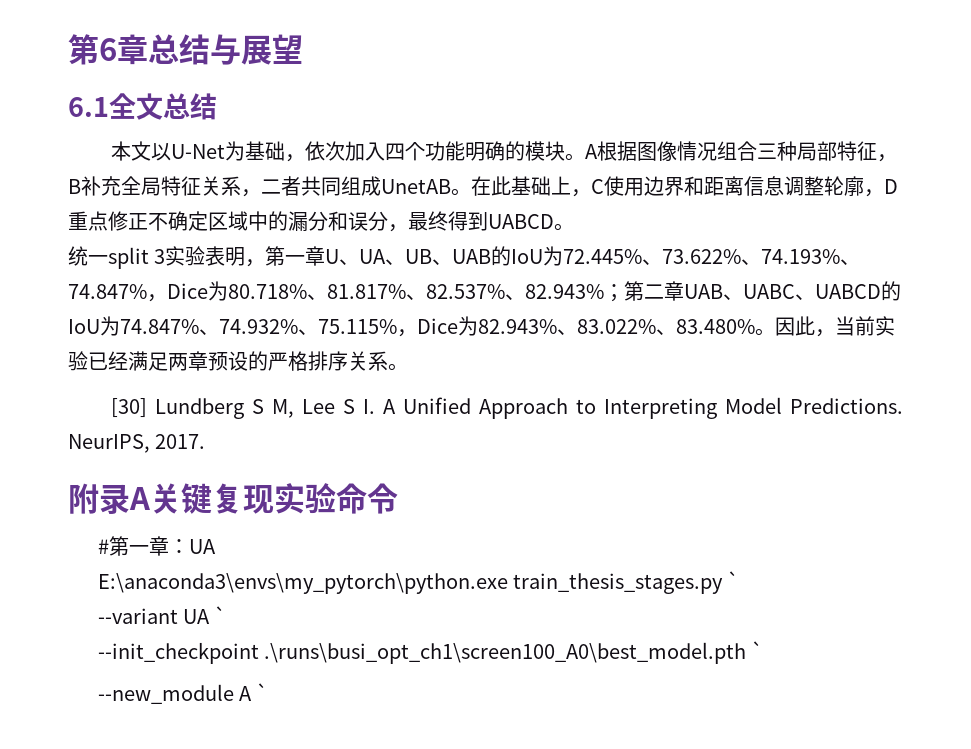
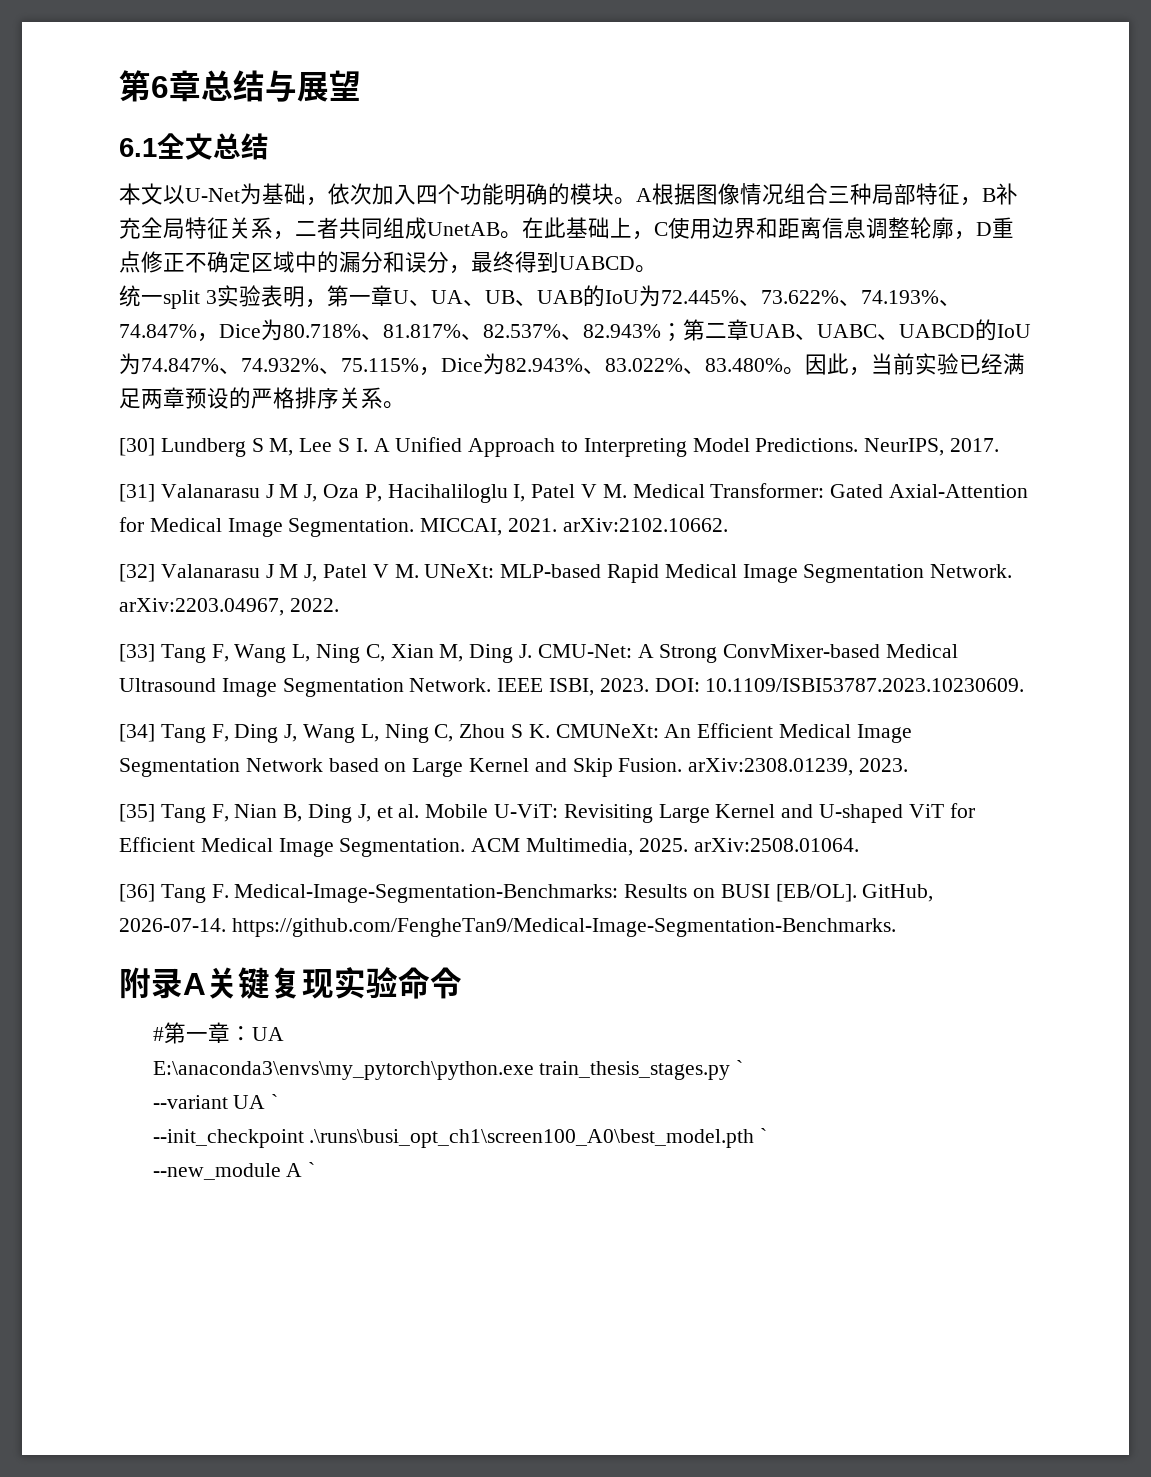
+ [31] Valanarasu J M J, Oza P, Hacihaliloglu I, Patel V M. Medical Transformer: Gated Axial-Attention for Medical Image Segmentation. MICCAI, 2021. arXiv:2102.10662.
+ [32] Valanarasu J M J, Patel V M. UNeXt: MLP-based Rapid Medical Image Segmentation Network. arXiv:2203.04967, 2022.
+ [33] Tang F, Wang L, Ning C, Xian M, Ding J. CMU-Net: A Strong ConvMixer-based Medical Ultrasound Image Segmentation Network. IEEE ISBI, 2023. DOI: 10.1109/ISBI53787.2023.10230609.
+ [34] Tang F, Ding J, Wang L, Ning C, Zhou S K. CMUNeXt: An Efficient Medical Image Segmentation Network based on Large Kernel and Skip Fusion. arXiv:2308.01239, 2023.
+ [35] Tang F, Nian B, Ding J, et al. Mobile U-ViT: Revisiting Large Kernel and U-shaped ViT for Efficient Medical Image Segmentation. ACM Multimedia, 2025. arXiv:2508.01064.
+ [36] Tang F. Medical-Image-Segmentation-Benchmarks: Results on BUSI [EB/OL]. GitHub, 2026-07-14. https://github.com/FengheTan9/Medical-Image-Segmentation-Benchmarks.

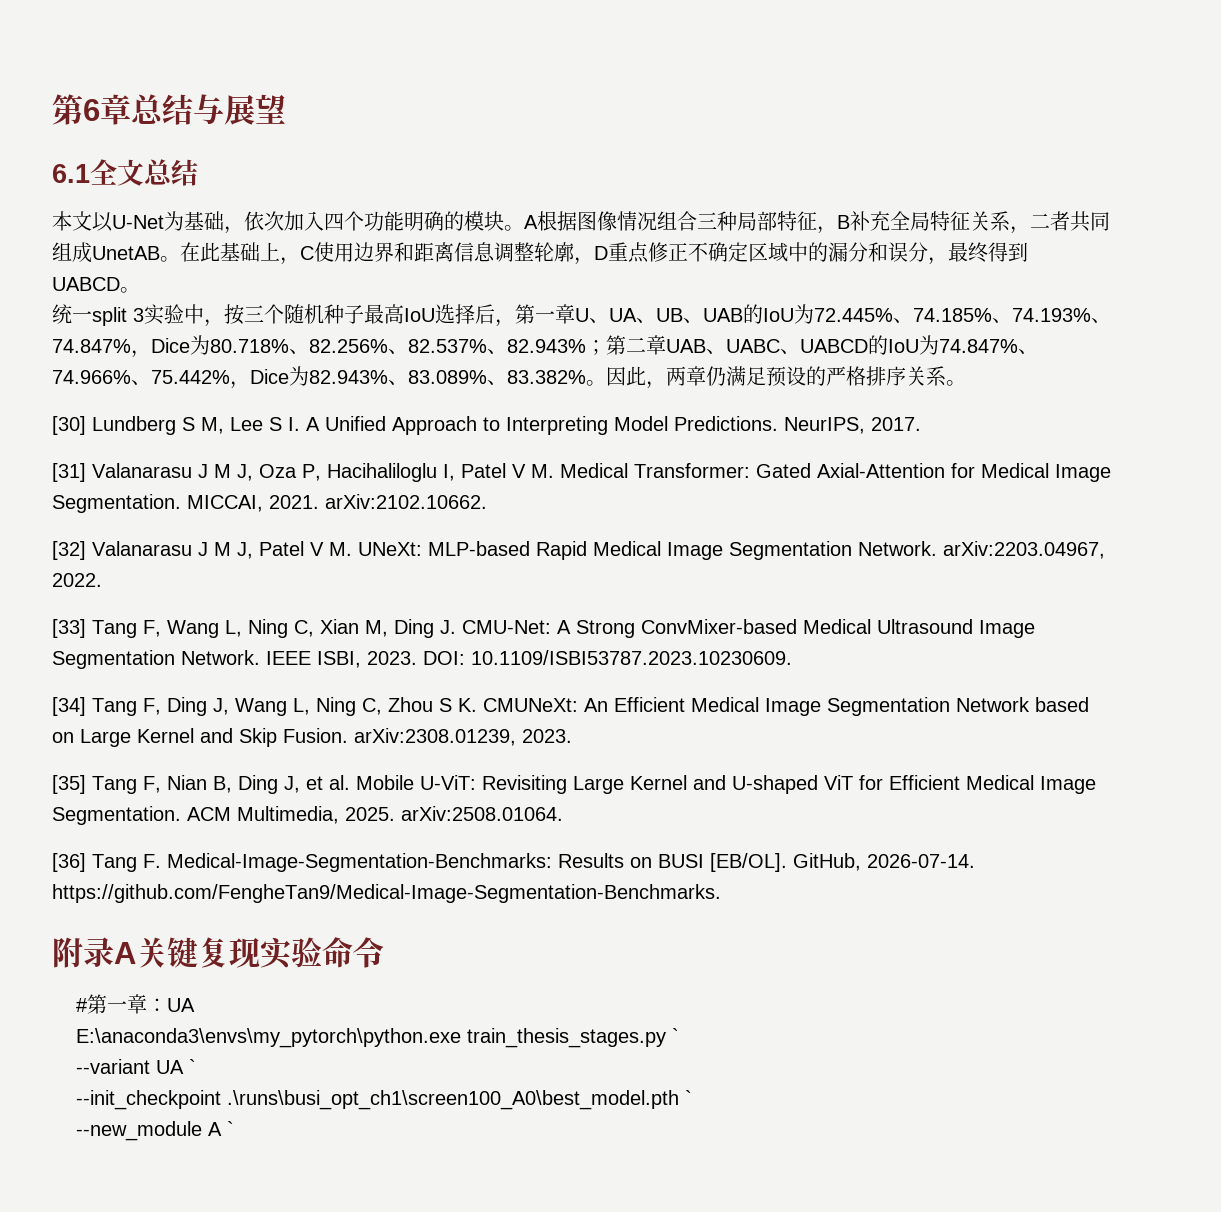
- 统一split 3实验表明，第一章U、UA、UB、UAB的IoU为72.445%、73.622%、74.193%、74.847%，Dice为80.718%、81.817%、82.537%、82.943%；第二章UAB、UABC、UABCD的IoU为74.847%、74.932%、75.115%，Dice为82.943%、83.022%、83.480%。因此，当前实验已经满足两章预设的严格排序关系。
+ 统一split 3实验中，按三个随机种子最高IoU选择后，第一章U、UA、UB、UAB的IoU为72.445%、74.185%、74.193%、74.847%，Dice为80.718%、82.256%、82.537%、82.943%；第二章UAB、UABC、UABCD的IoU为74.847%、74.966%、75.442%，Dice为82.943%、83.089%、83.382%。因此，两章仍满足预设的严格排序关系。

